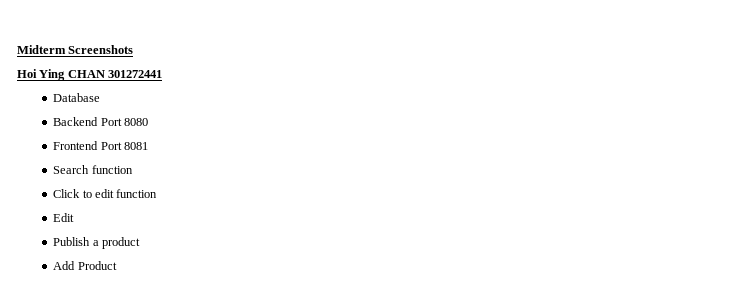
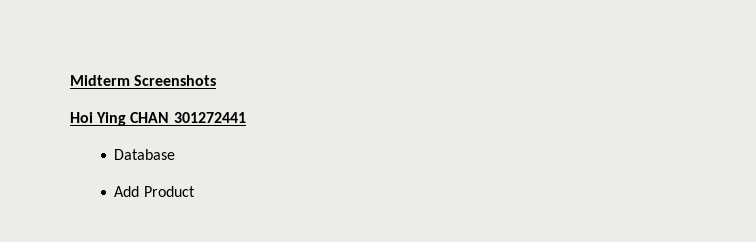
- Backend Port 8080
- Frontend Port 8081
- Search function
- Click to edit function
- Edit
- Publish a product

